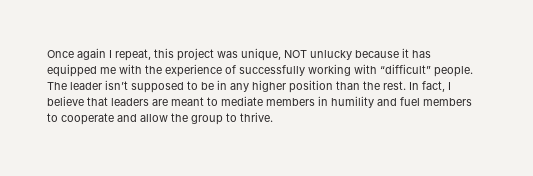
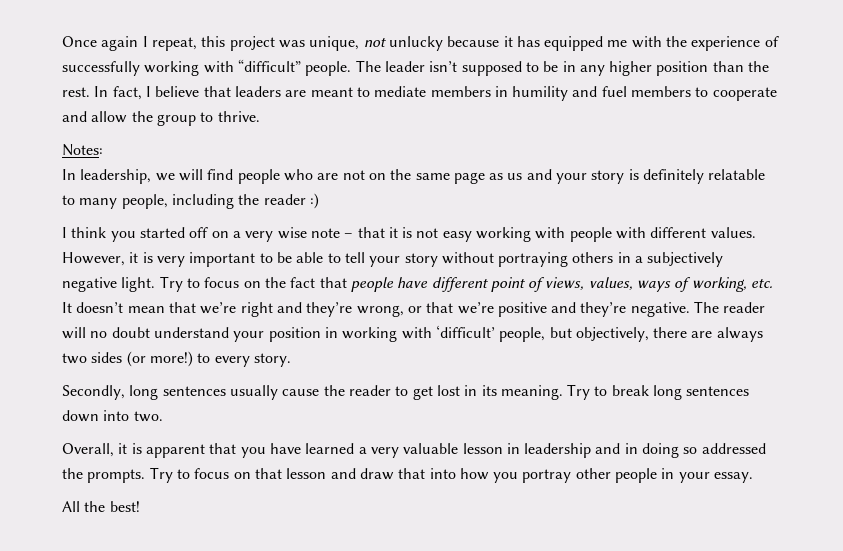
- Once again I repeat, this project was unique, NOT unlucky because it has equipped me with the experience of successfully working with “difficult” people.
+ Once again I repeat, this project was unique, not unlucky because it has equipped me with the experience of successfully working with “difficult” people.
+ Notes:
+ In leadership, we will find people who are not on the same page as us and your story is definitely relatable to many people, including the reader :)
+ I think you started off on a very wise note – that it is not easy working with people with different values. However, it is very important to be able to tell your story without portraying others in a subjectively negative light. Try to focus on the fact that people have different point of views, values, ways of working, etc. It doesn’t mean that we’re right and they’re wrong, or that we’re positive and they’re negative. The reader will no doubt understand your position in working with ‘difficult’ people, but objectively, there are always two sides (or more!) to every story.
+ Secondly, long sentences usually cause the reader to get lost in its meaning. Try to break long sentences down into two.
+ Overall, it is apparent that you have learned a very valuable lesson in leadership and in doing so addressed the prompts. Try to focus on that lesson and draw that into how you portray other people in your essay.
+ All the best!

